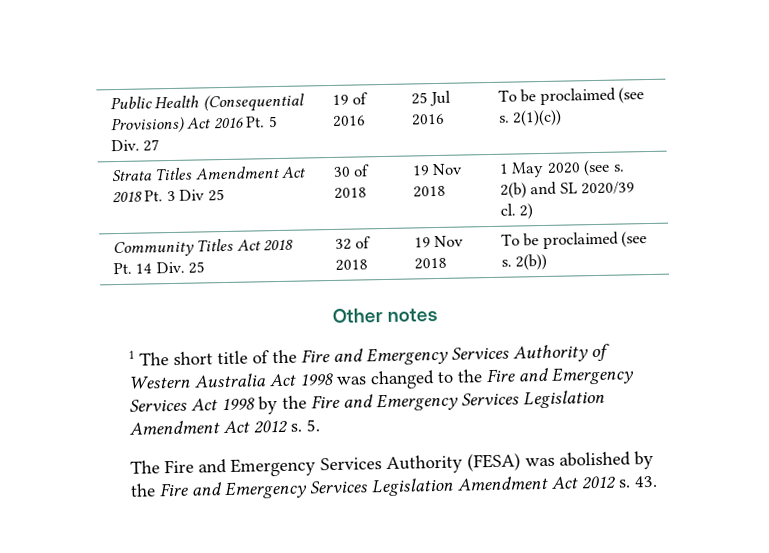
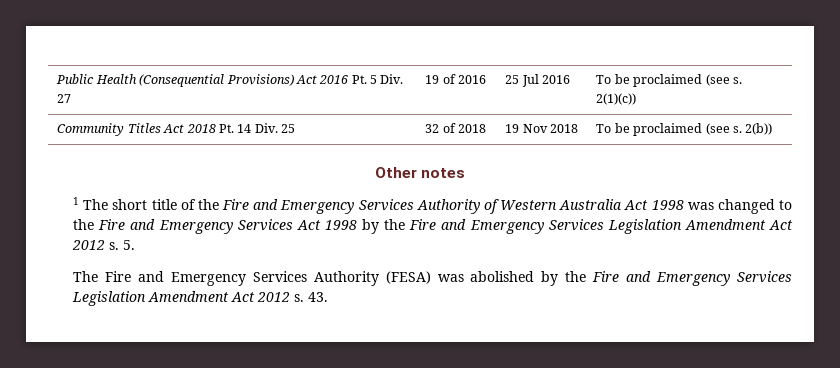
- Strata Titles Amendment Act 2018 Pt. 3 Div 25 | 30 of 2018 | 19 Nov 2018 | 1 May 2020 (see s. 2(b) and SL 2020/39 cl. 2)

